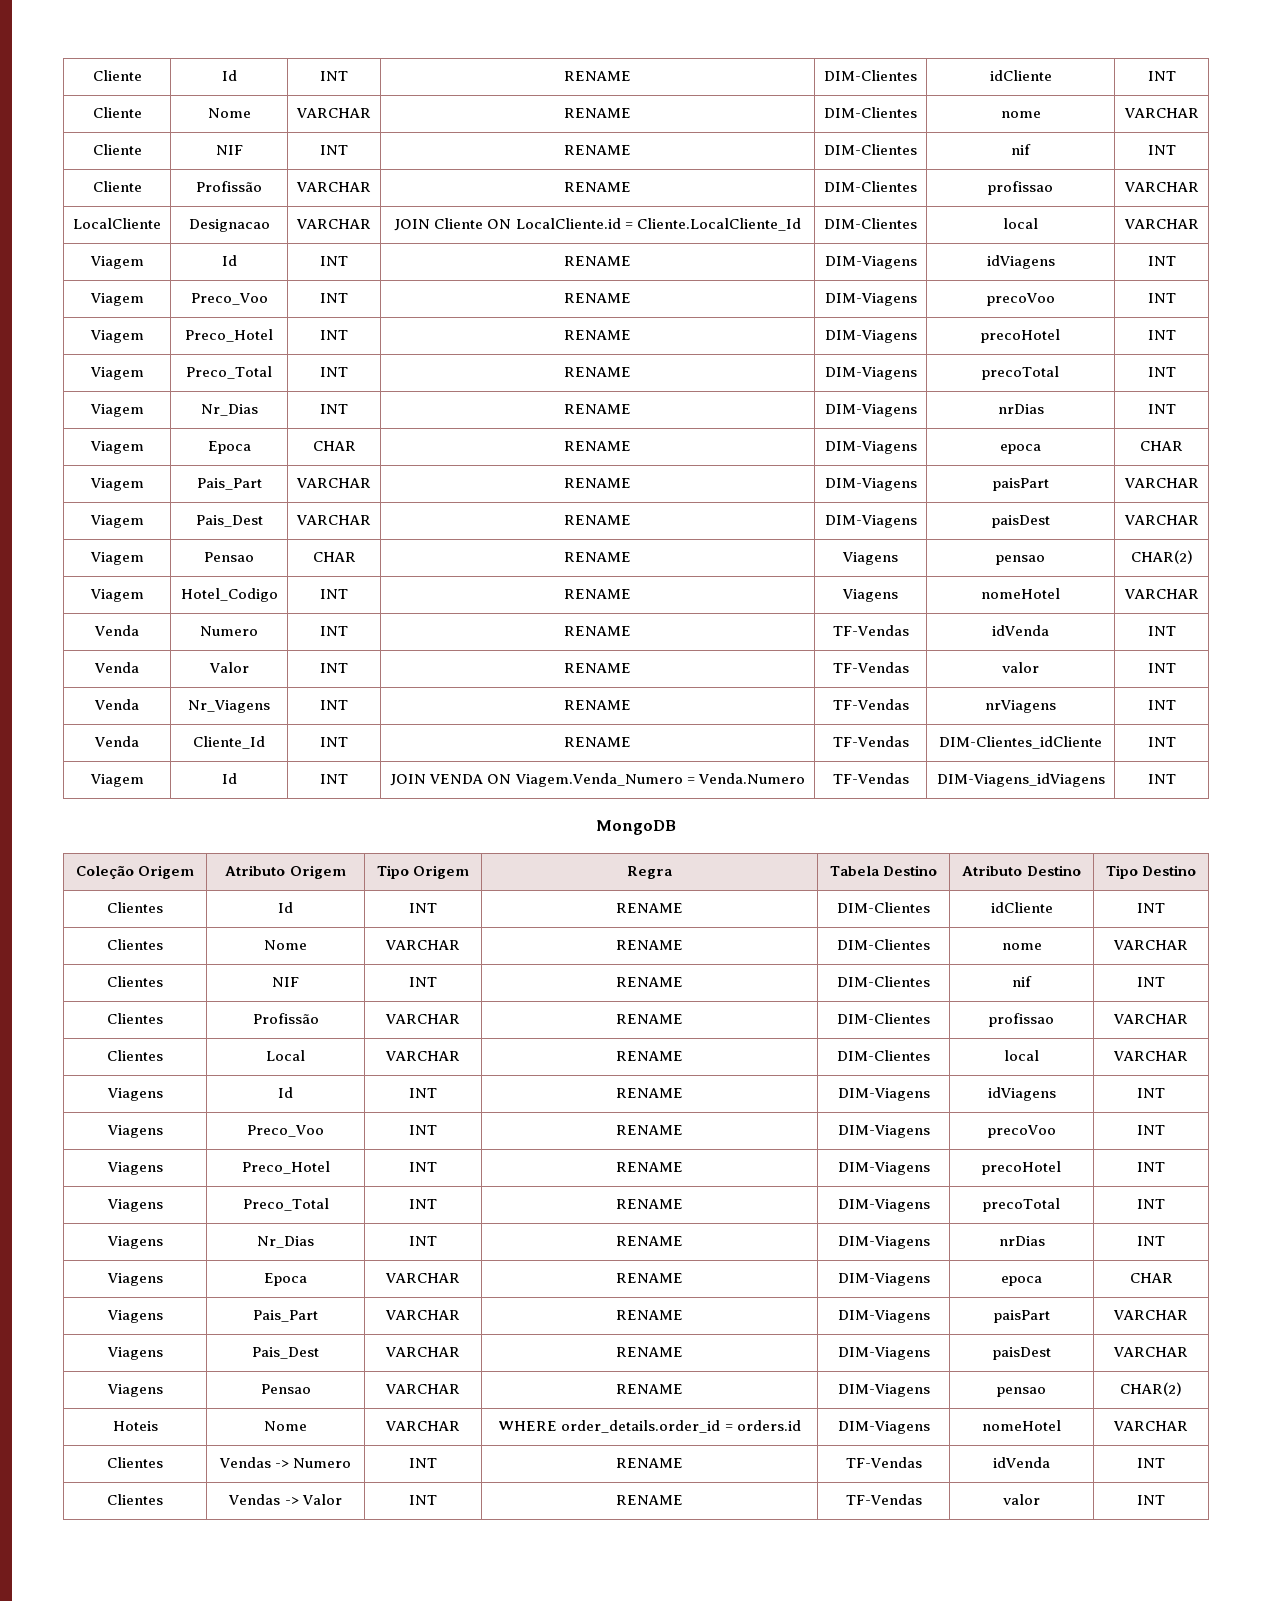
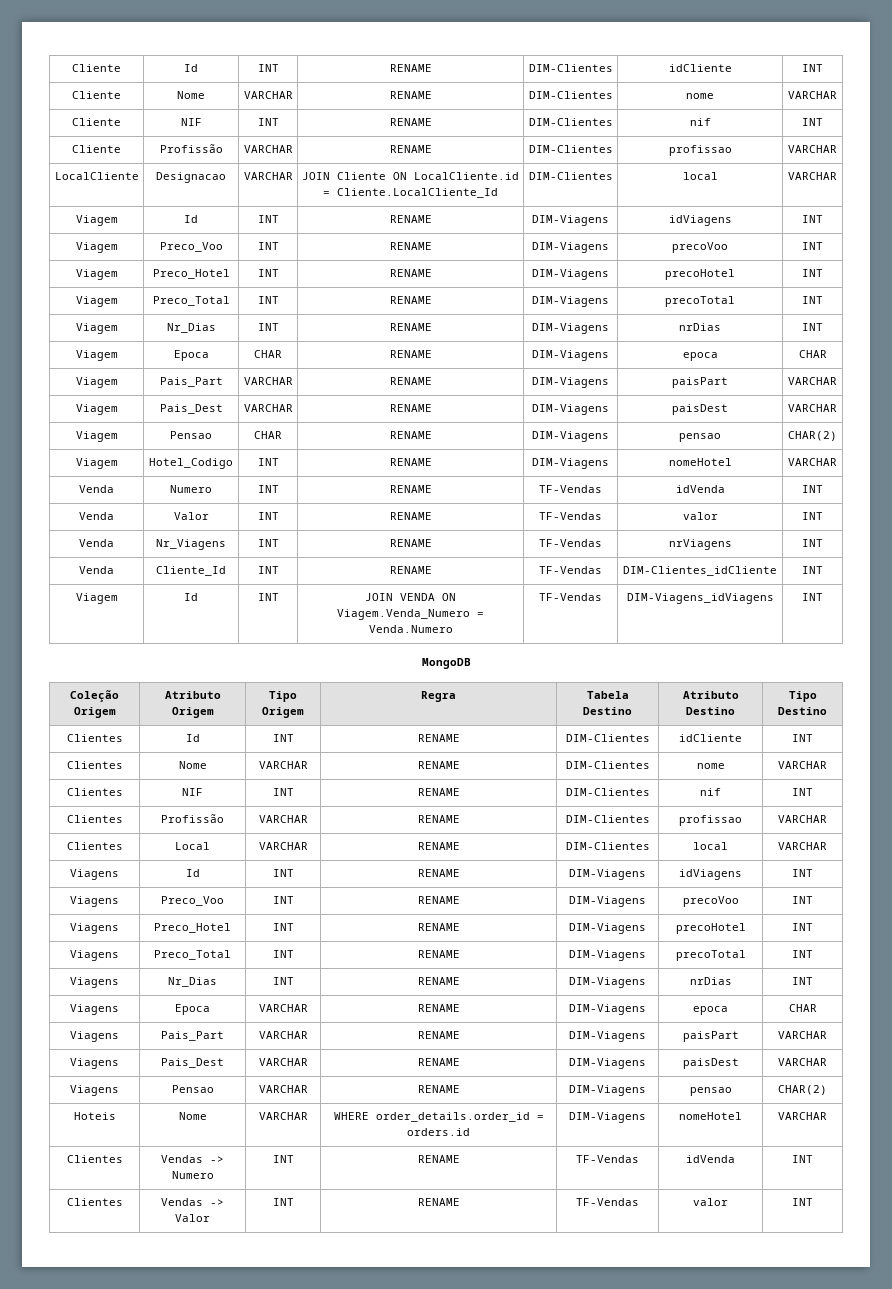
- Viagem | Pensao | CHAR | RENAME | Viagens | pensao | CHAR(2)
+ Viagem | Pensao | CHAR | RENAME | DIM-Viagens | pensao | CHAR(2)
- Viagem | Hotel_Codigo | INT | RENAME | Viagens | nomeHotel | VARCHAR
+ Viagem | Hotel_Codigo | INT | RENAME | DIM-Viagens | nomeHotel | VARCHAR

